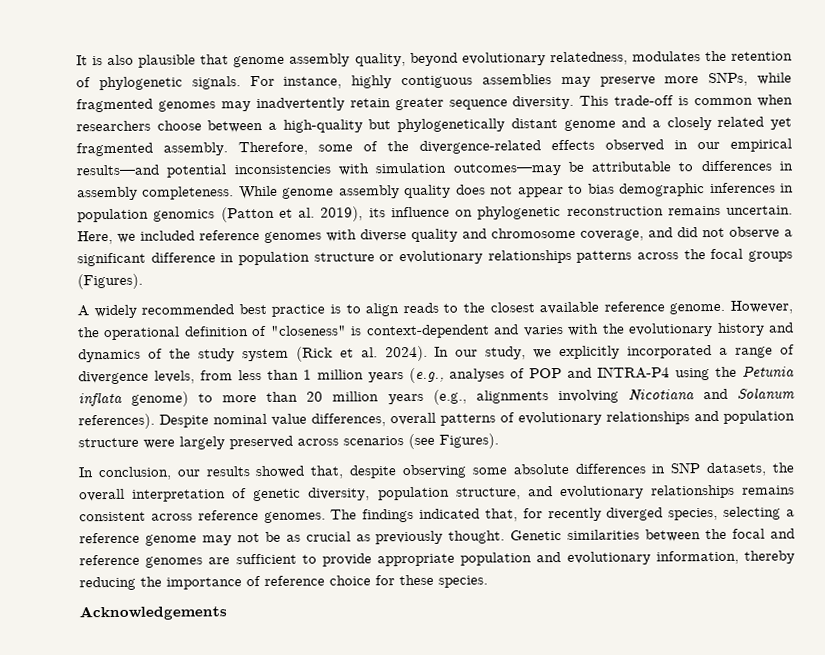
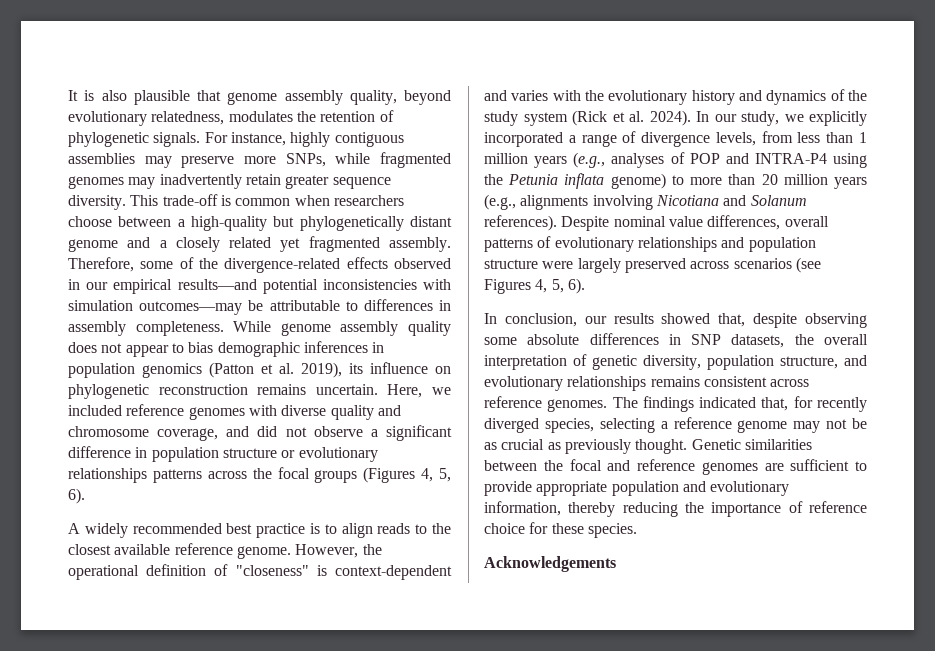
- Here, we included reference genomes with diverse quality and chromosome coverage, and did not observe a significant difference in population structure or evolutionary relationships patterns across the focal groups (Figures).
+ Here, we included reference genomes with diverse quality and chromosome coverage, and did not observe a significant difference in population structure or evolutionary relationships patterns across the focal groups (Figures 4, 5, 6).
- Despite nominal value differences, overall patterns of evolutionary relationships and population structure were largely preserved across scenarios (see Figures).
+ Despite nominal value differences, overall patterns of evolutionary relationships and population structure were largely preserved across scenarios (see Figures 4, 5, 6).

